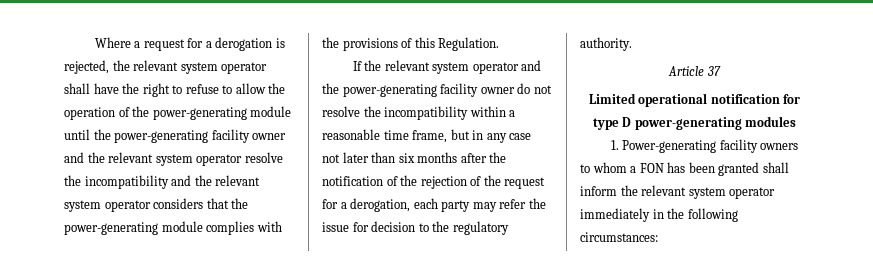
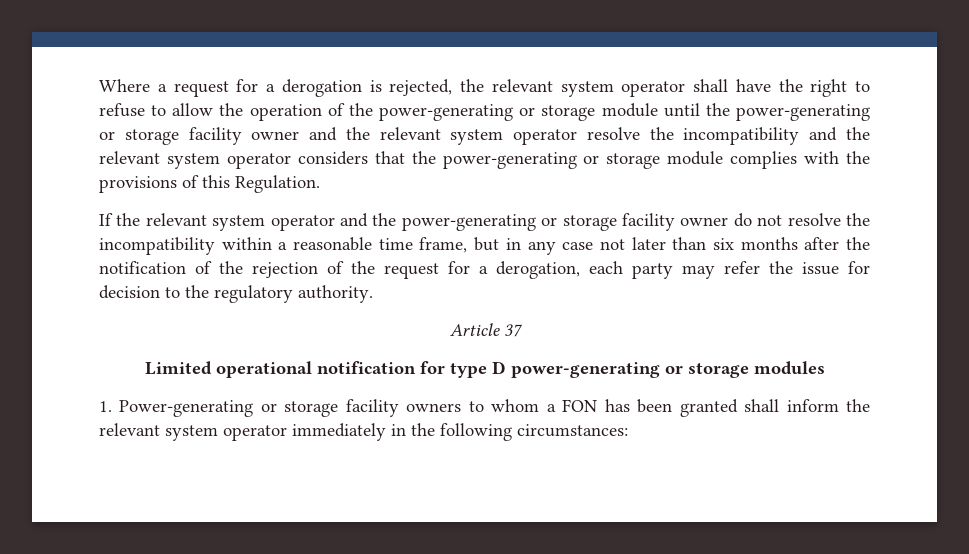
- Where a request for a derogation is rejected, the relevant system operator shall have the right to refuse to allow the operation of the power-generating module until the power-generating facility owner and the relevant system operator resolve the incompatibility and the relevant system operator considers that the power-generating module complies with the provisions of this Regulation.
+ Where a request for a derogation is rejected, the relevant system operator shall have the right to refuse to allow the operation of the power-generating or storage module until the power-generating or storage facility owner and the relevant system operator resolve the incompatibility and the relevant system operator considers that the power-generating or storage module complies with the provisions of this Regulation.
- If the relevant system operator and the power-generating facility owner do not resolve the incompatibility within a reasonable time frame, but in any case not later than six months after the notification of the rejection of the request for a derogation, each party may refer the issue for decision to the regulatory authority.
+ If the relevant system operator and the power-generating or storage facility owner do not resolve the incompatibility within a reasonable time frame, but in any case not later than six months after the notification of the rejection of the request for a derogation, each party may refer the issue for decision to the regulatory authority.
- Limited operational notification for type D power-generating modules
+ Limited operational notification for type D power-generating or storage modules
- 1. Power-generating facility owners to whom a FON has been granted shall inform the relevant system operator immediately in the following circumstances:
+ 1. Power-generating or storage facility owners to whom a FON has been granted shall inform the relevant system operator immediately in the following circumstances:

